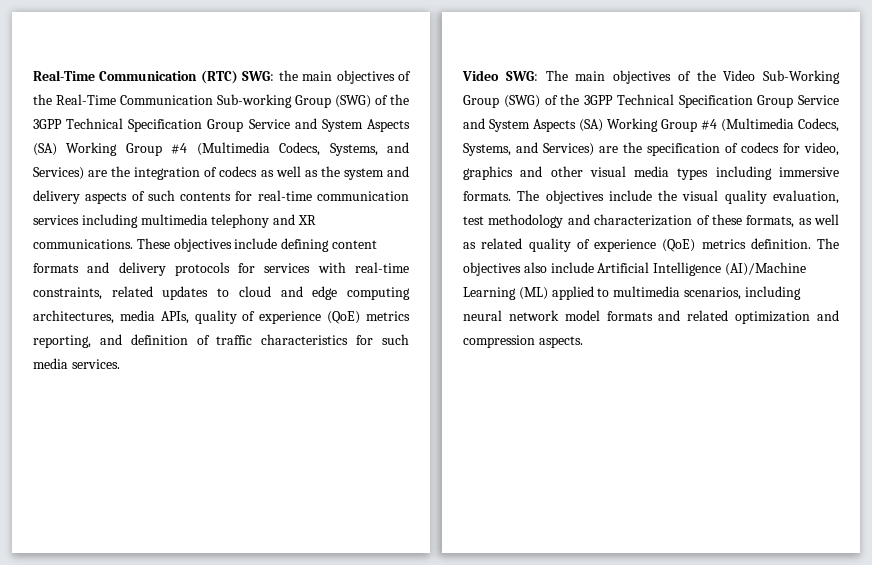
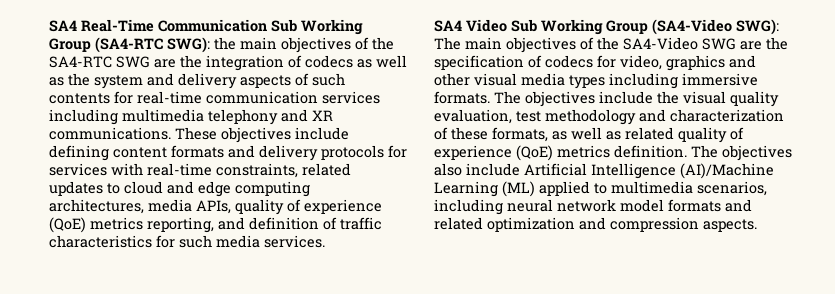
- Real-Time Communication (RTC) SWG: the main objectives of the Real-Time Communication Sub-working Group (SWG) of the 3GPP Technical Specification Group Service and System Aspects (SA) Working Group #4 (Multimedia Codecs, Systems, and Services) are the integration of codecs as well as the system and delivery aspects of such contents for real-time communication services including multimedia telephony and XR communications.
+ SA4 Real-Time Communication Sub Working Group (SA4-RTC SWG): the main objectives of the SA4-RTC SWG are the integration of codecs as well as the system and delivery aspects of such contents for real-time communication services including multimedia telephony and XR communications.
- Video SWG: The main objectives of the Video Sub-Working Group (SWG) of the 3GPP Technical Specification Group Service and System Aspects (SA) Working Group #4 (Multimedia Codecs, Systems, and Services) are the specification of codecs for video, graphics and other visual media types including immersive formats.
+ SA4 Video Sub Working Group (SA4-Video SWG): The main objectives of the SA4-Video SWG are the specification of codecs for video, graphics and other visual media types including immersive formats.

